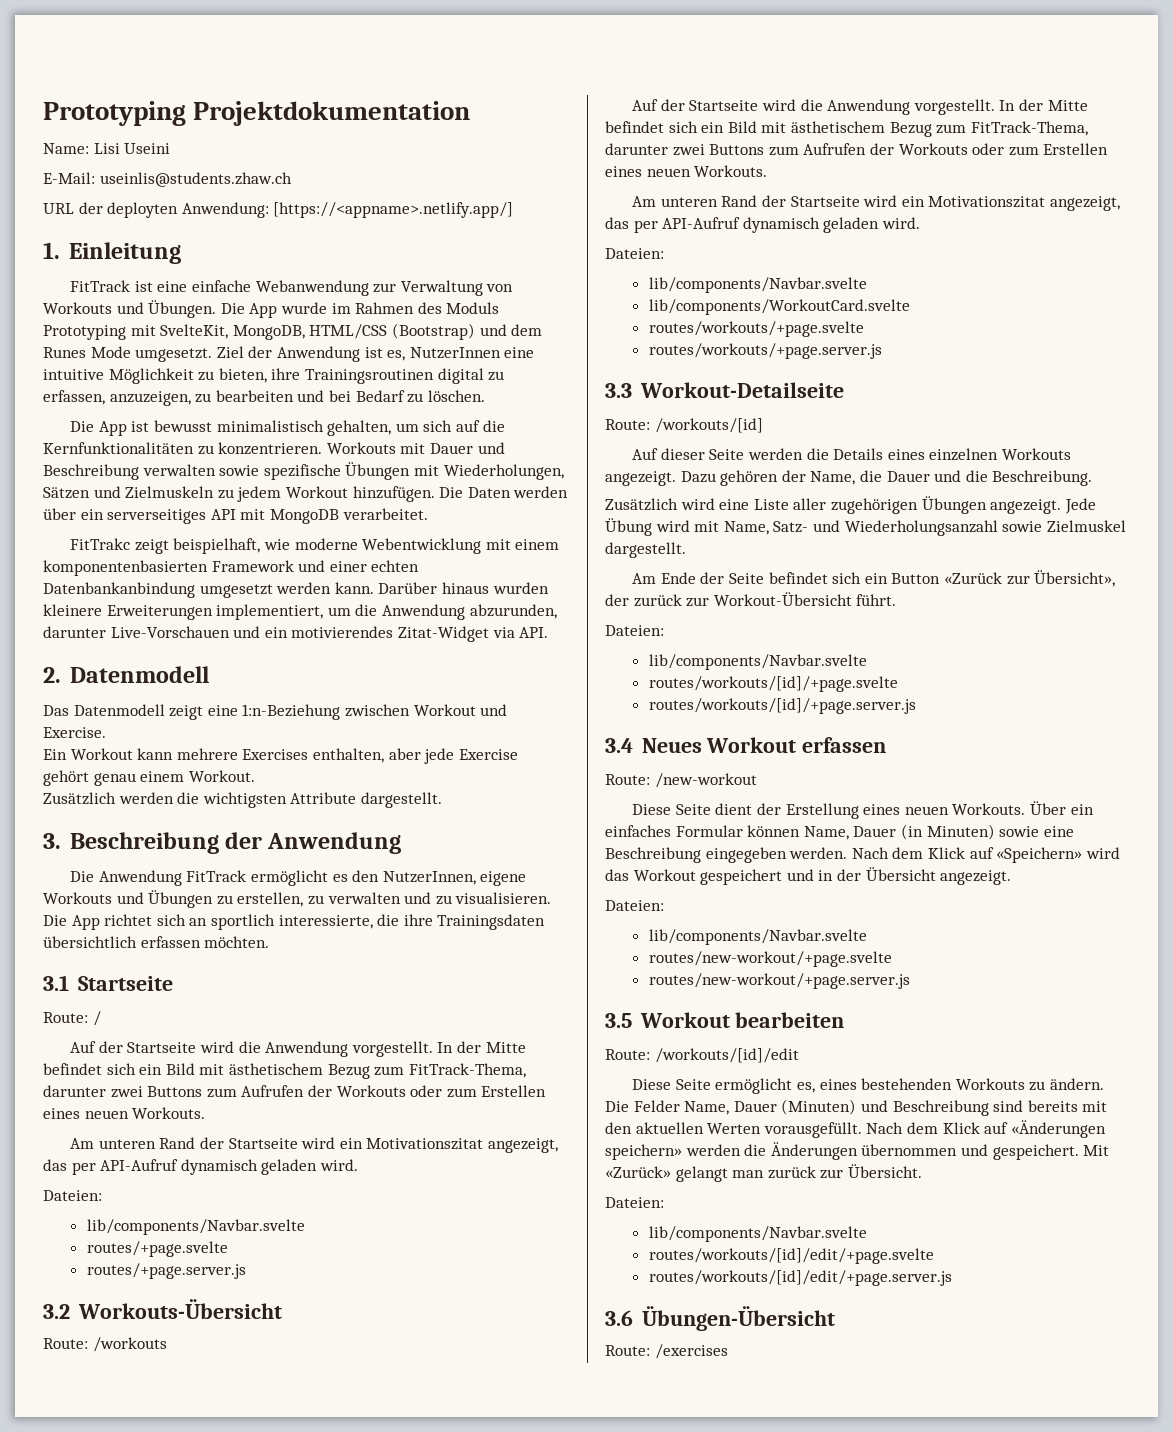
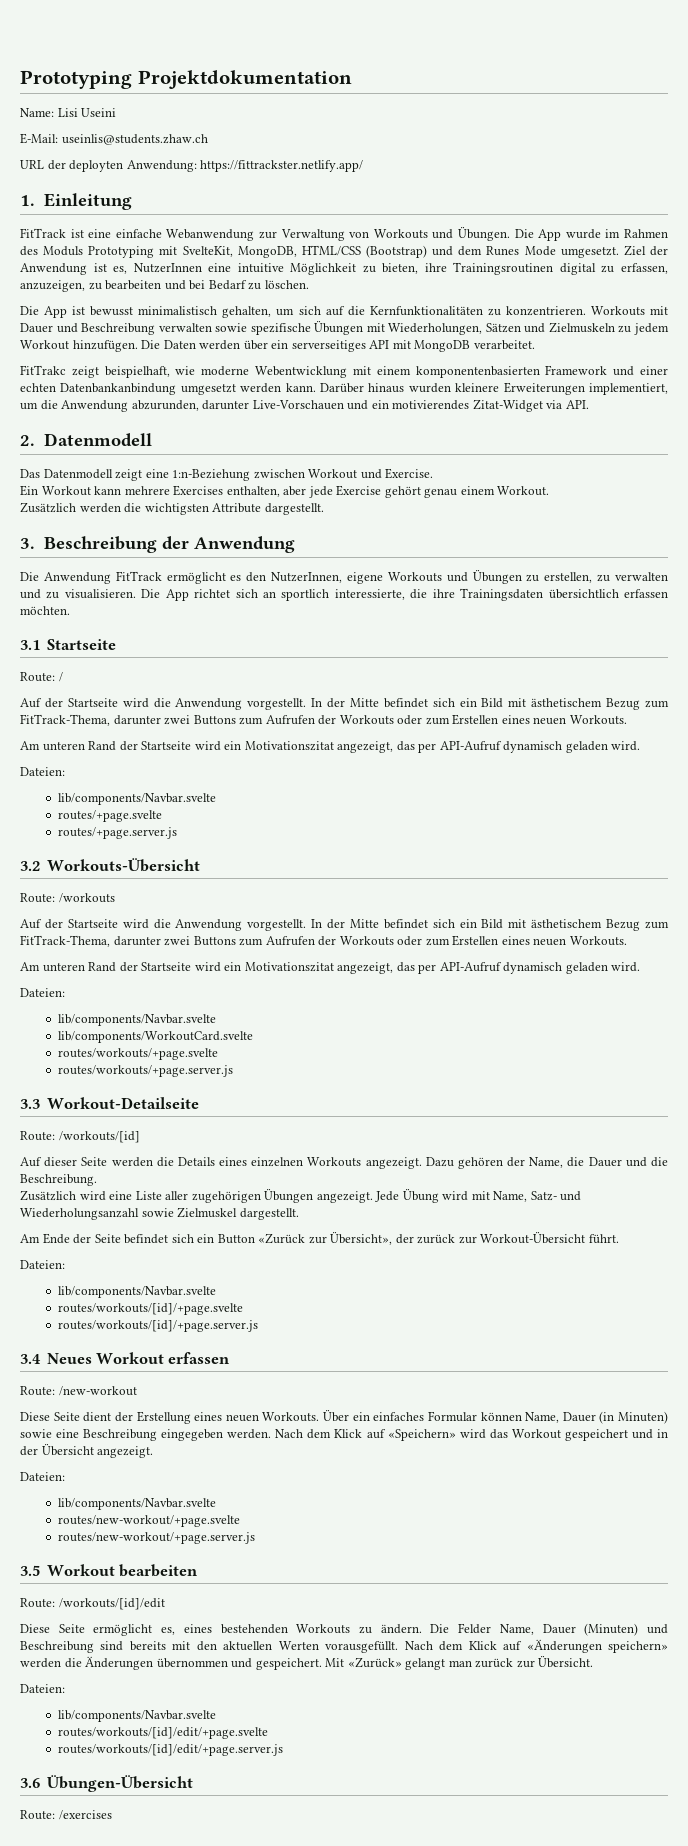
- URL der deployten Anwendung: [https://<appname>.netlify.app/]
+ URL der deployten Anwendung: https://fittrackster.netlify.app/

